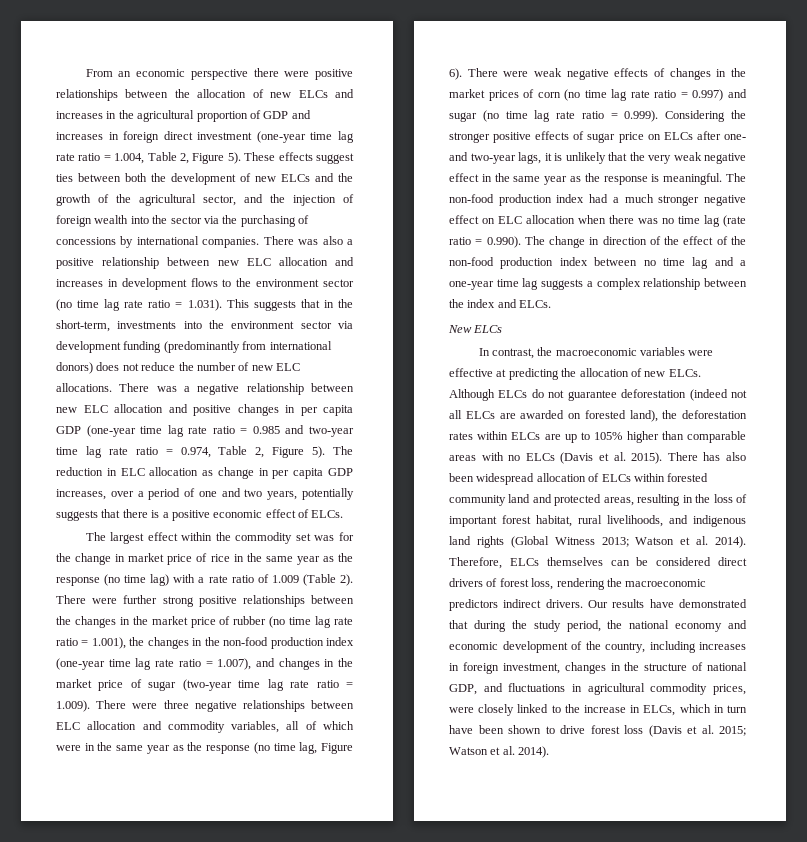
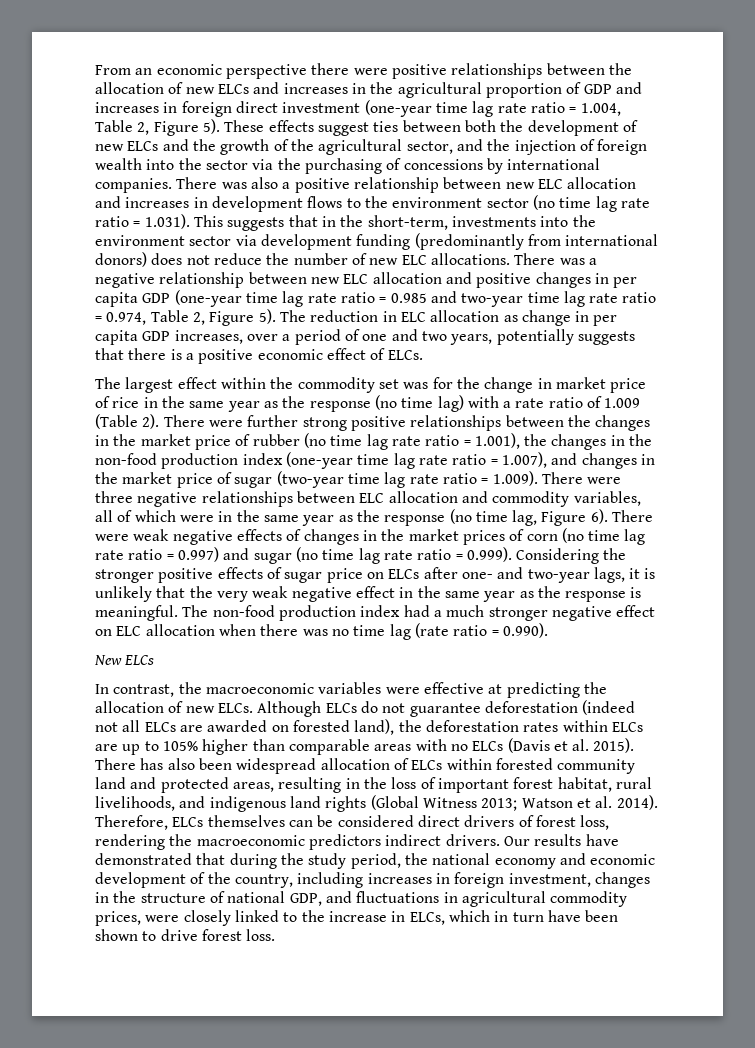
- The non-food production index had a much stronger negative effect on ELC allocation when there was no time lag (rate ratio = 0.990). The change in direction of the effect of the non-food production index between no time lag and a one-year time lag suggests a complex relationship between the index and ELCs.
+ The non-food production index had a much stronger negative effect on ELC allocation when there was no time lag (rate ratio = 0.990).
- Our results have demonstrated that during the study period, the national economy and economic development of the country, including increases in foreign investment, changes in the structure of national GDP, and fluctuations in agricultural commodity prices, were closely linked to the increase in ELCs, which in turn have been shown to drive forest loss (Davis et al. 2015; Watson et al. 2014).
+ Our results have demonstrated that during the study period, the national economy and economic development of the country, including increases in foreign investment, changes in the structure of national GDP, and fluctuations in agricultural commodity prices, were closely linked to the increase in ELCs, which in turn have been shown to drive forest loss.

